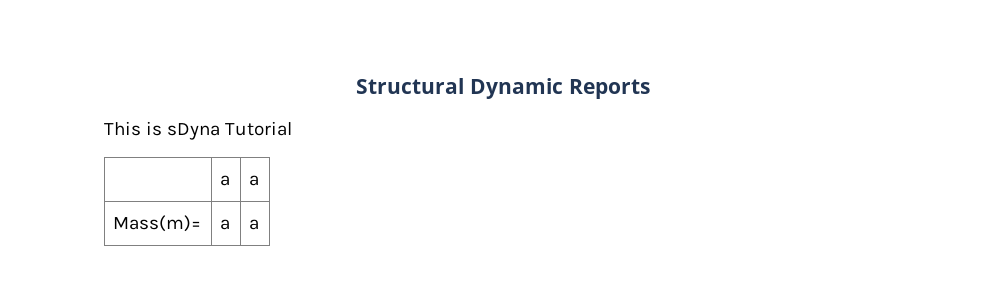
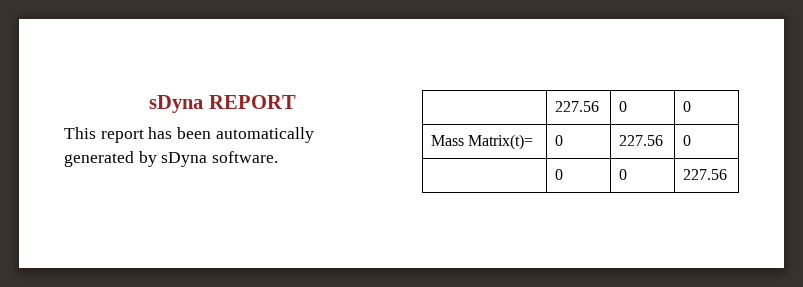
- Structural Dynamic Reports
- This is sDyna Tutorial
- | a | a
- Mass(m)= | a | a
+ sDyna REPORT
+ This report has been automatically generated by sDyna software.
+ | 227.56 | 0 | 0
+ Mass Matrix(t)= | 0 | 227.56 | 0
+ | 0 | 0 | 227.56

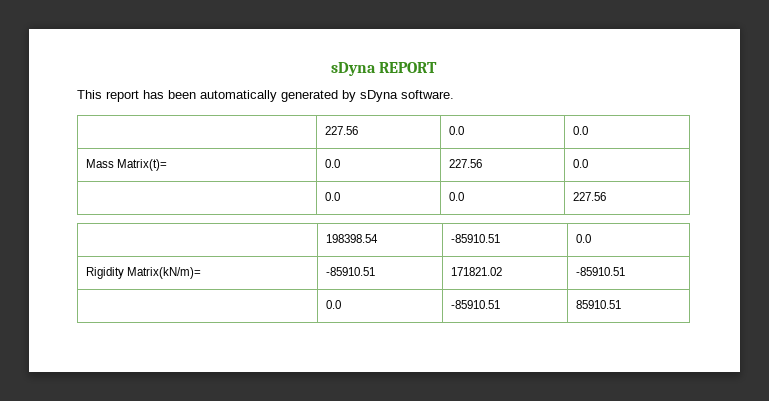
- | 227.56 | 0 | 0
+ | 227.56 | 0.0 | 0.0
- Mass Matrix(t)= | 0 | 227.56 | 0
- | 0 | 0 | 227.56
+ Mass Matrix(t)= | 0.0 | 227.56 | 0.0
+ | 0.0 | 0.0 | 227.56
+ | 198398.54 | -85910.51 | 0.0
+ Rigidity Matrix(kN/m)= | -85910.51 | 171821.02 | -85910.51
+ | 0.0 | -85910.51 | 85910.51

